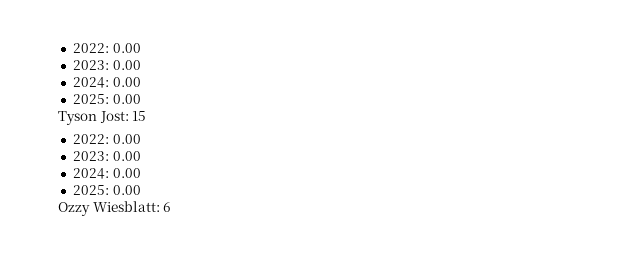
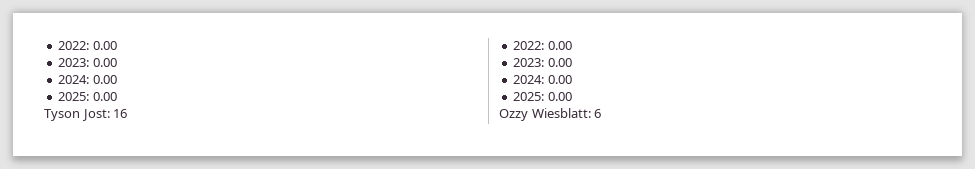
- Tyson Jost: 15
+ Tyson Jost: 16

